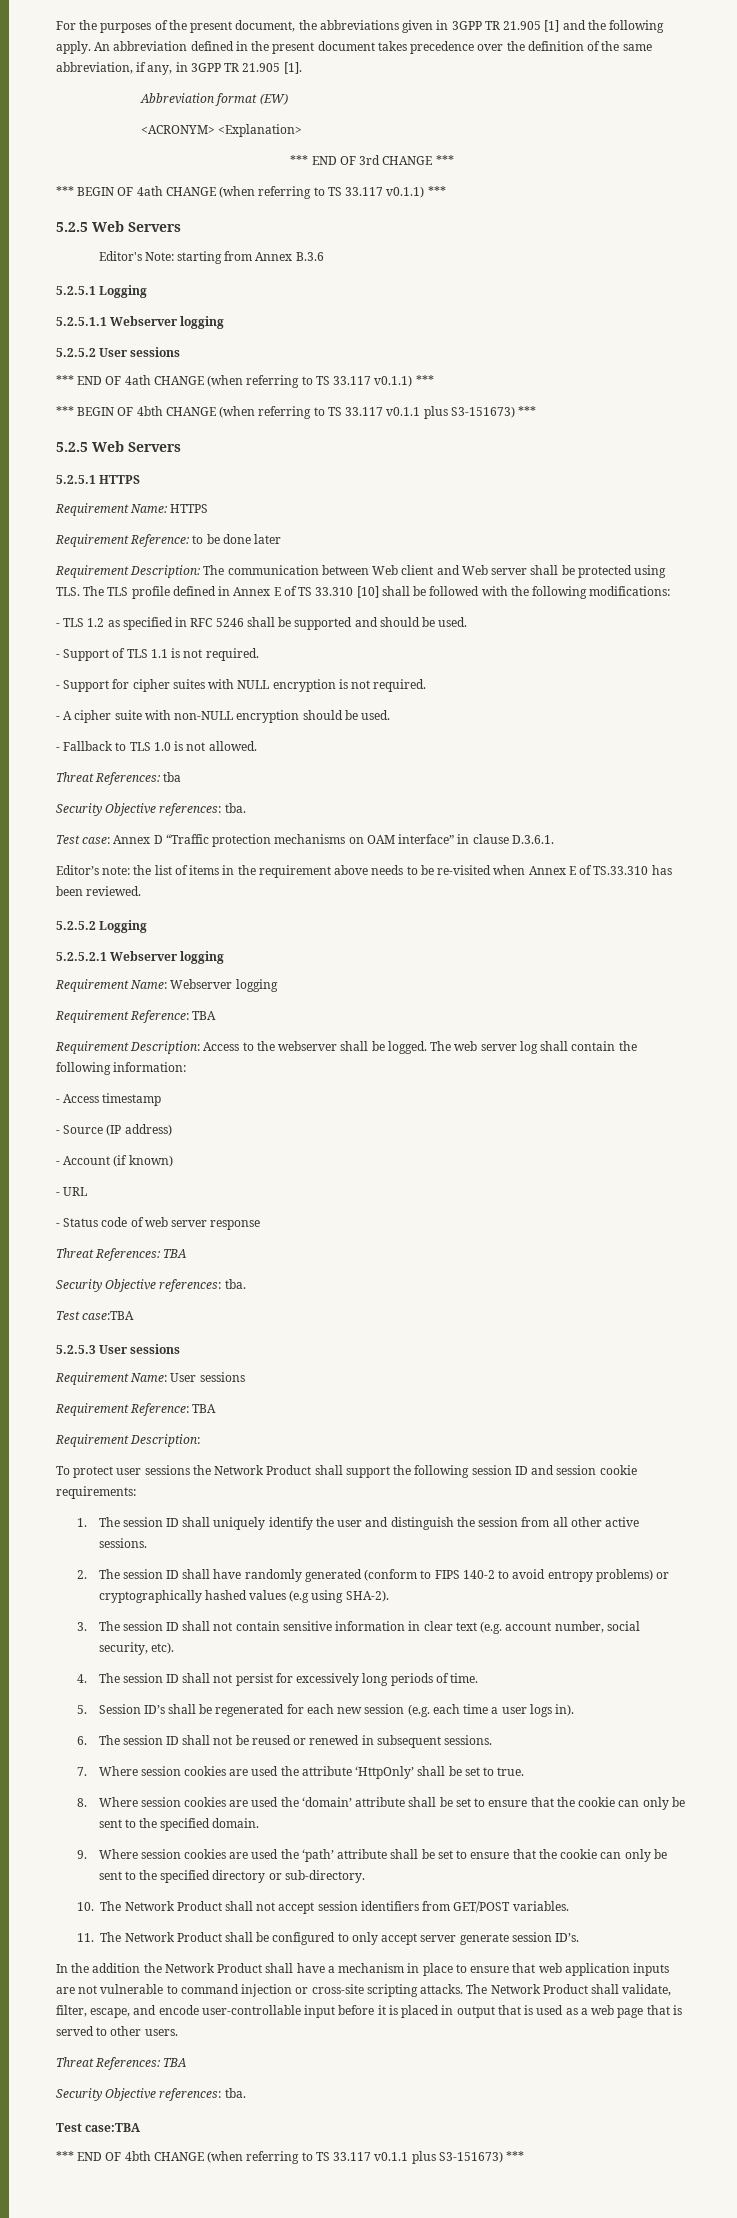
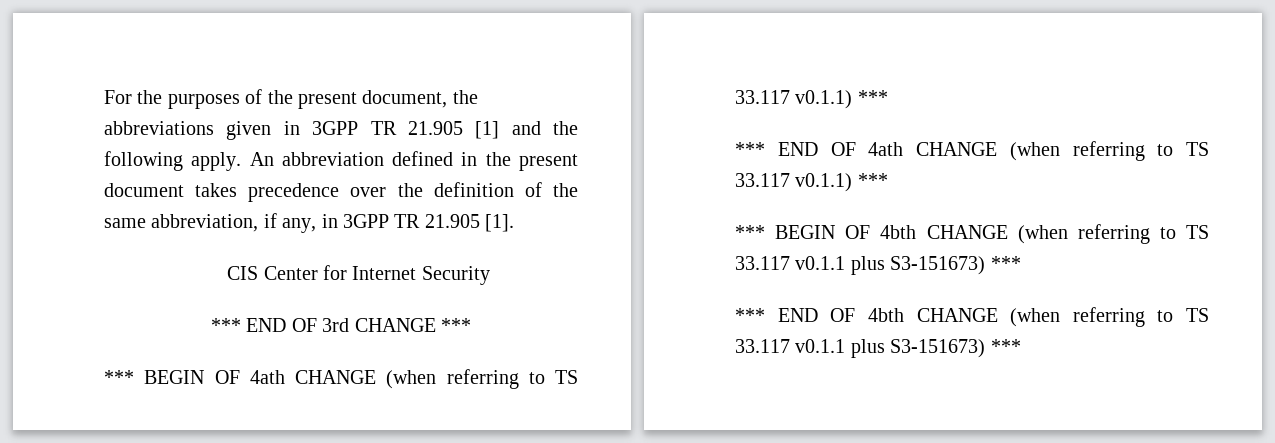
- Abbreviation format (EW)
- <ACRONYM> <Explanation>
+ CIS Center for Internet Security
  *** BEGIN OF 4ath CHANGE (when referring to TS 33.117 v0.1.1) ***
- 5.2.5 Web Servers
- Editor's Note: starting from Annex B.3.6
- 5.2.5.1 Logging
- 5.2.5.1.1 Webserver logging
- 5.2.5.2 User sessions
  *** BEGIN OF 4bth CHANGE (when referring to TS 33.117 v0.1.1 plus S3-151673) ***
- 5.2.5 Web Servers
- 5.2.5.1 HTTPS
- Requirement Name: HTTPS
- Requirement Reference: to be done later
- Requirement Description: The communication between Web client and Web server shall be protected using TLS. The TLS profile defined in Annex E of TS 33.310 [10] shall be followed with the following modifications:
- - TLS 1.2 as specified in RFC 5246 shall be supported and should be used.
- - Support of TLS 1.1 is not required.
- - Support for cipher suites with NULL encryption is not required.
- - A cipher suite with non-NULL encryption should be used.
- - Fallback to TLS 1.0 is not allowed.
- Threat References: tba
- Security Objective references: tba.
- Test case: Annex D “Traffic protection mechanisms on OAM interface” in clause D.3.6.1.
- Editor’s note: the list of items in the requirement above needs to be re-visited when Annex E of TS.33.310 has been reviewed.
- 5.2.5.2 Logging
- 5.2.5.2.1 Webserver logging
- Requirement Name: Webserver logging
- Requirement Reference: TBA
- Requirement Description: Access to the webserver shall be logged. The web server log shall contain the following information:
- - Access timestamp
- - Source (IP address)
- - Account (if known)
- - URL
- - Status code of web server response
- Threat References: TBA
- Security Objective references: tba.
- Test case:TBA
- 5.2.5.3 User sessions
- Requirement Name: User sessions
- Requirement Reference: TBA
- Requirement Description:
- To protect user sessions the Network Product shall support the following session ID and session cookie requirements:
- 1. The session ID shall uniquely identify the user and distinguish the session from all other active sessions.
- 2. The session ID shall have randomly generated (conform to FIPS 140-2 to avoid entropy problems) or cryptographically hashed values (e.g using SHA-2).
- 3. The session ID shall not contain sensitive information in clear text (e.g. account number, social security, etc).
- 4. The session ID shall not persist for excessively long periods of time.
- 5. Session ID’s shall be regenerated for each new session (e.g. each time a user logs in).
- 6. The session ID shall not be reused or renewed in subsequent sessions.
- 7. Where session cookies are used the attribute ‘HttpOnly’ shall be set to true.
- 8. Where session cookies are used the ‘domain’ attribute shall be set to ensure that the cookie can only be sent to the specified domain.
- 9. Where session cookies are used the ‘path’ attribute shall be set to ensure that the cookie can only be sent to the specified directory or sub-directory.
- 10. The Network Product shall not accept session identifiers from GET/POST variables.
- 11. The Network Product shall be configured to only accept server generate session ID’s.
- In the addition the Network Product shall have a mechanism in place to ensure that web application inputs are not vulnerable to command injection or cross-site scripting attacks. The Network Product shall validate, filter, escape, and encode user-controllable input before it is placed in output that is used as a web page that is served to other users.
- Threat References: TBA
- Security Objective references: tba.
- Test case:TBA

